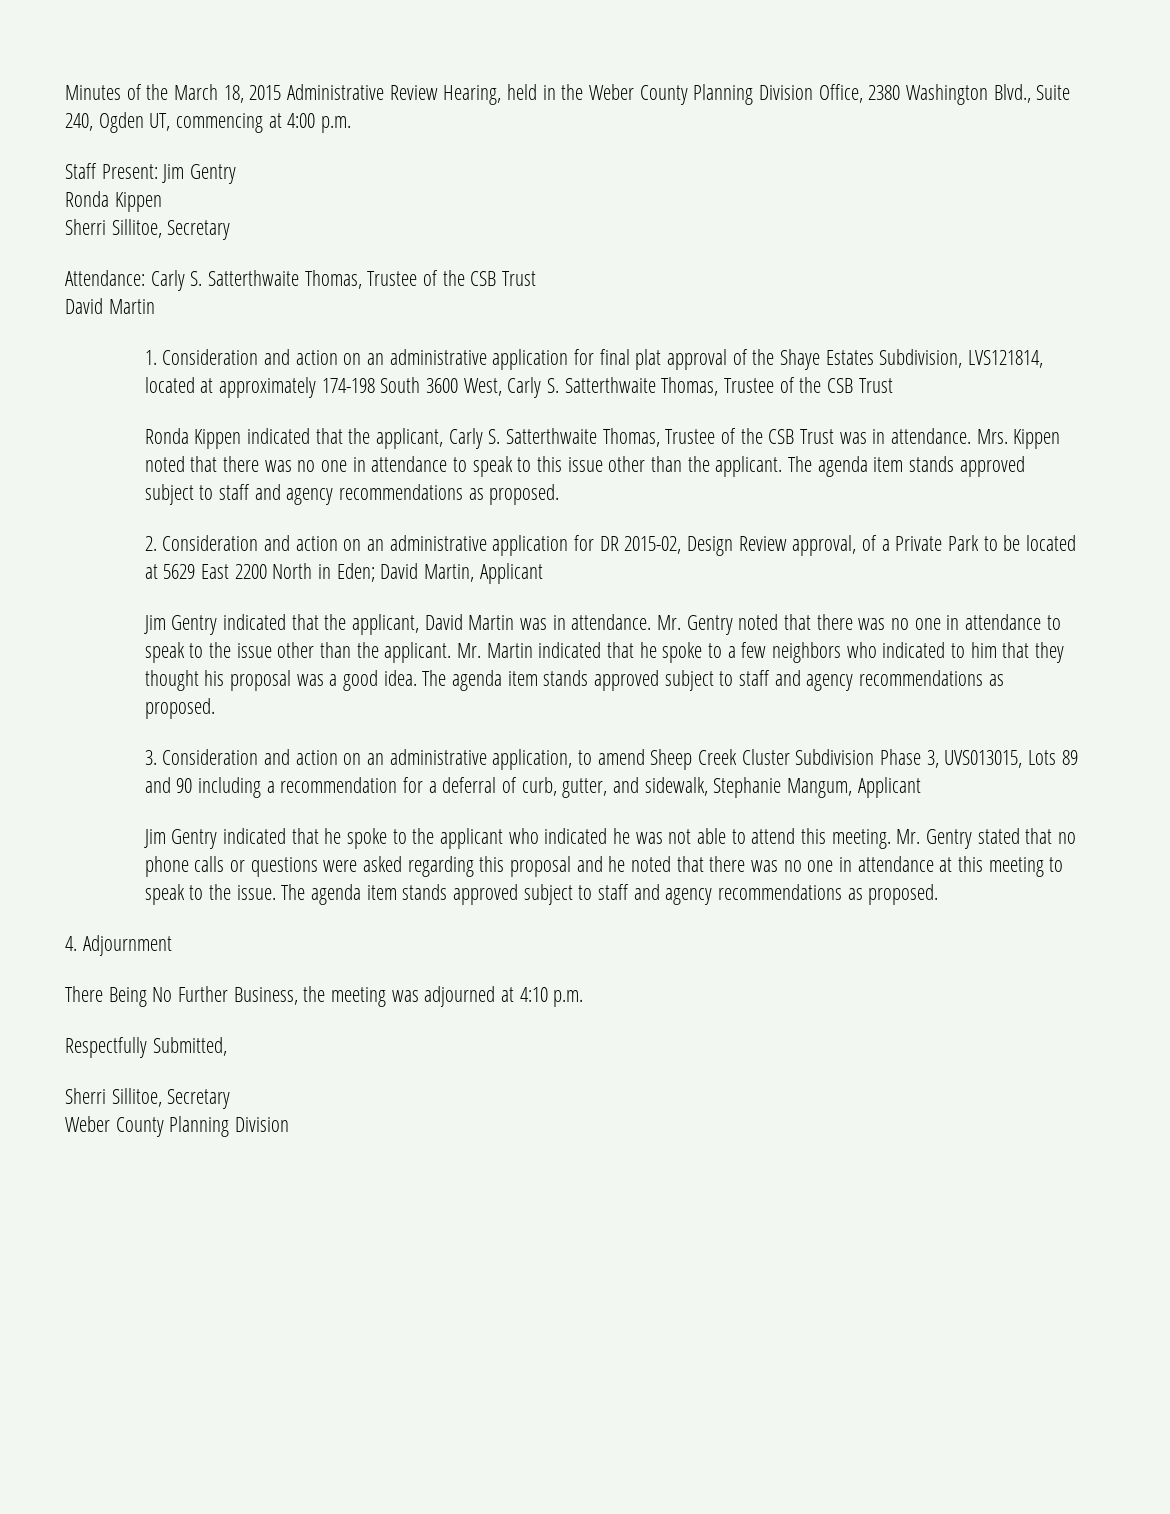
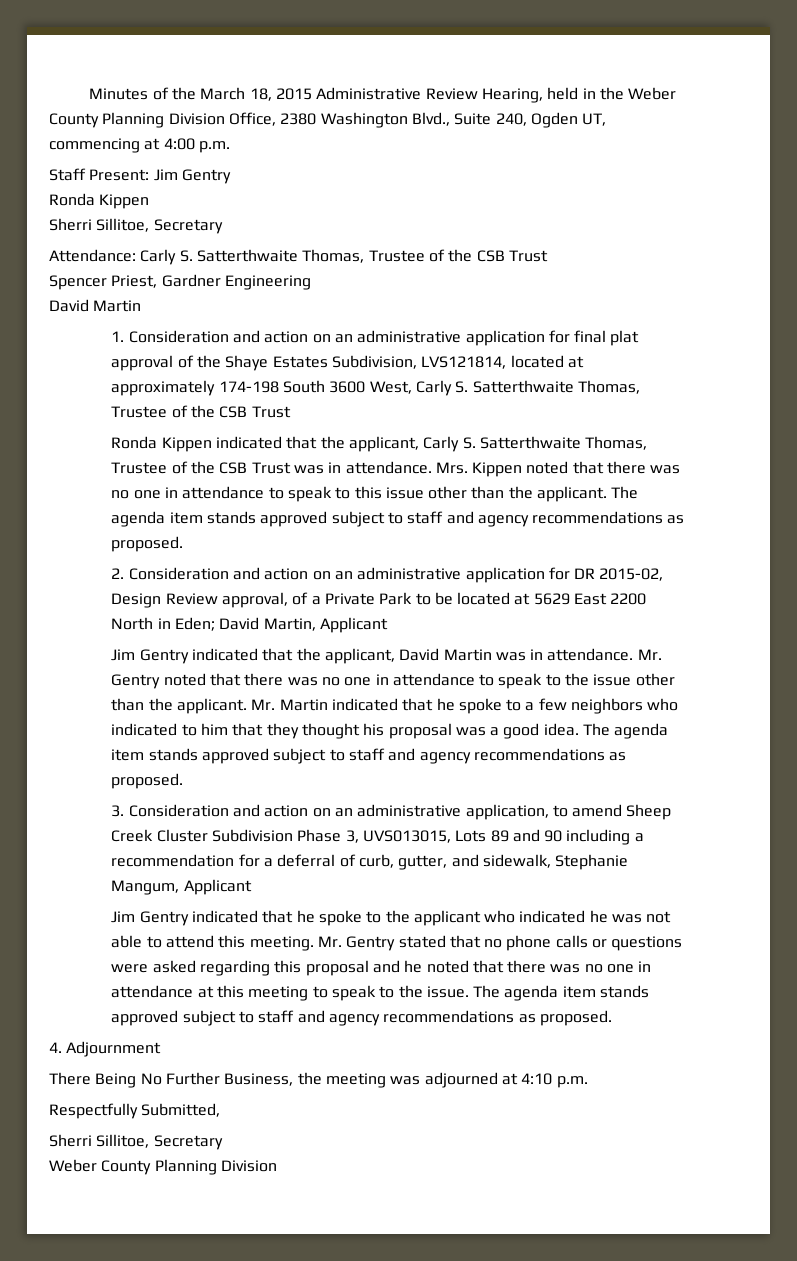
+ Spencer Priest, Gardner Engineering

